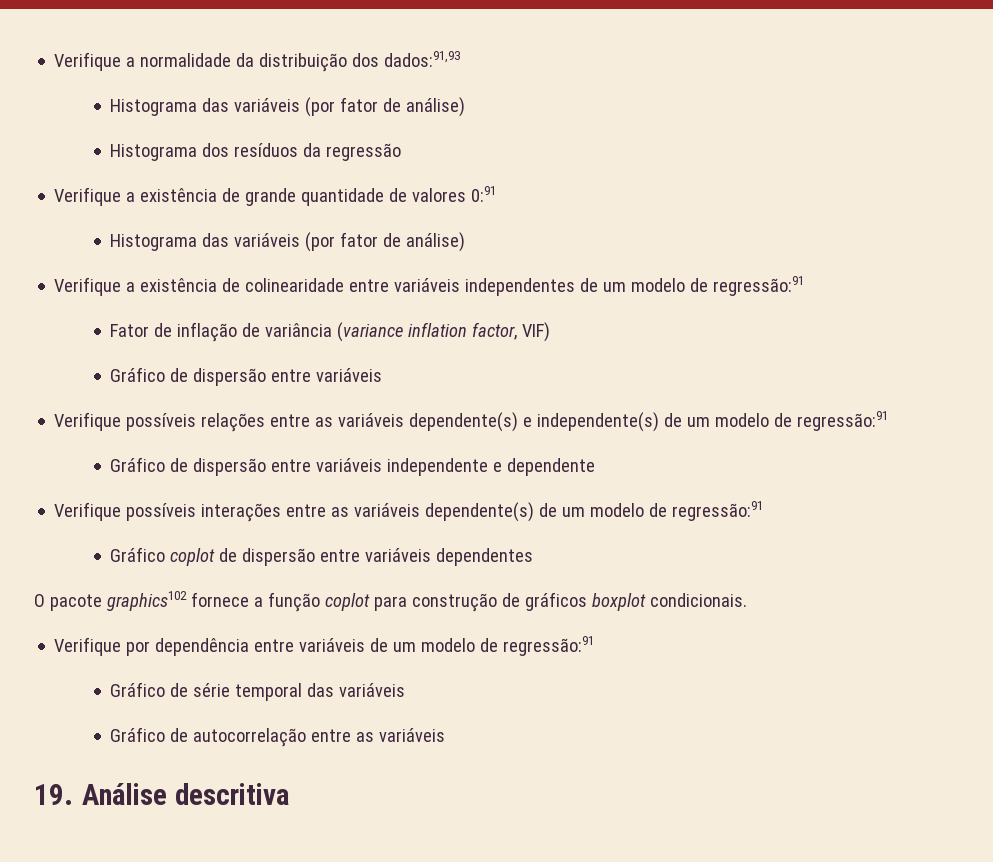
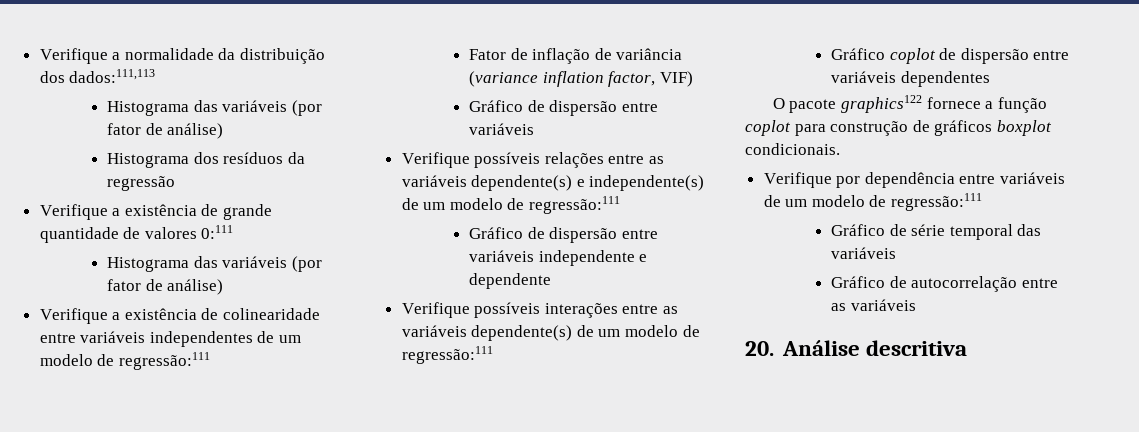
- Verifique a normalidade da distribuição dos dados:91,93
+ Verifique a normalidade da distribuição dos dados:111,113
- Verifique a existência de grande quantidade de valores 0:91
+ Verifique a existência de grande quantidade de valores 0:111
- Verifique a existência de colinearidade entre variáveis independentes de um modelo de regressão:91
+ Verifique a existência de colinearidade entre variáveis independentes de um modelo de regressão:111
- Verifique possíveis relações entre as variáveis dependente(s) e independente(s) de um modelo de regressão:91
+ Verifique possíveis relações entre as variáveis dependente(s) e independente(s) de um modelo de regressão:111
- Verifique possíveis interações entre as variáveis dependente(s) de um modelo de regressão:91
+ Verifique possíveis interações entre as variáveis dependente(s) de um modelo de regressão:111
- O pacote graphics102 fornece a função coplot para construção de gráficos boxplot condicionais.
+ O pacote graphics122 fornece a função coplot para construção de gráficos boxplot condicionais.
- Verifique por dependência entre variáveis de um modelo de regressão:91
+ Verifique por dependência entre variáveis de um modelo de regressão:111
- 19. Análise descritiva
+ 20. Análise descritiva

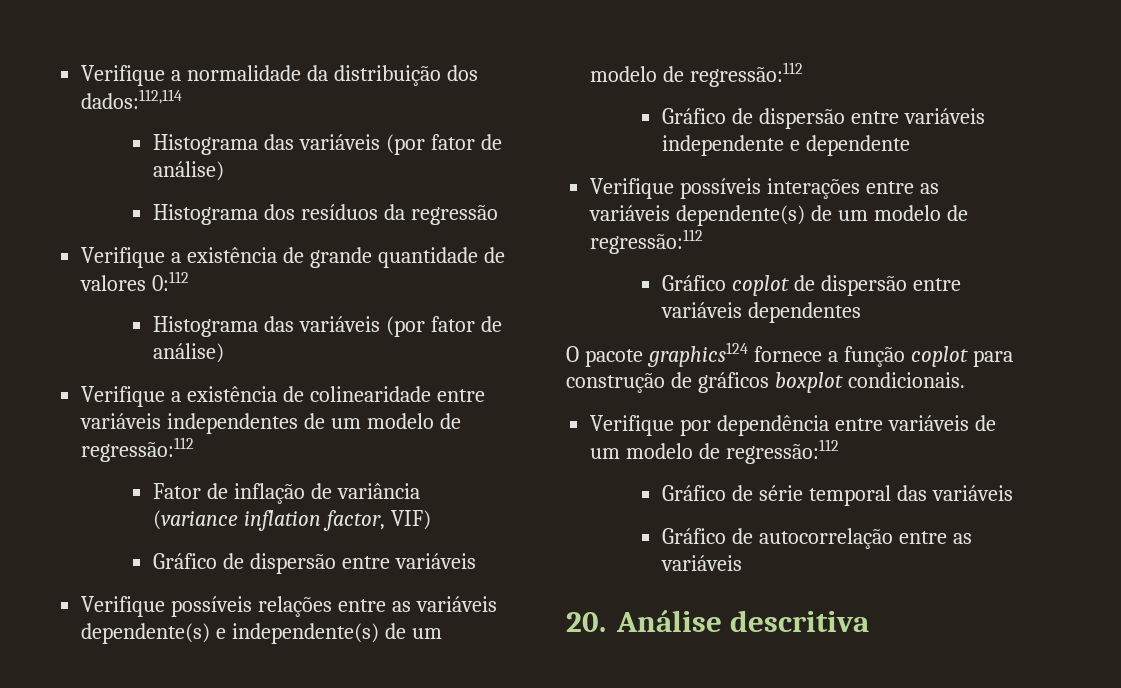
- Verifique a normalidade da distribuição dos dados:111,113
+ Verifique a normalidade da distribuição dos dados:112,114
- Verifique a existência de grande quantidade de valores 0:111
+ Verifique a existência de grande quantidade de valores 0:112
- Verifique a existência de colinearidade entre variáveis independentes de um modelo de regressão:111
+ Verifique a existência de colinearidade entre variáveis independentes de um modelo de regressão:112
- Verifique possíveis relações entre as variáveis dependente(s) e independente(s) de um modelo de regressão:111
+ Verifique possíveis relações entre as variáveis dependente(s) e independente(s) de um modelo de regressão:112
- Verifique possíveis interações entre as variáveis dependente(s) de um modelo de regressão:111
+ Verifique possíveis interações entre as variáveis dependente(s) de um modelo de regressão:112
- O pacote graphics122 fornece a função coplot para construção de gráficos boxplot condicionais.
+ O pacote graphics124 fornece a função coplot para construção de gráficos boxplot condicionais.
- Verifique por dependência entre variáveis de um modelo de regressão:111
+ Verifique por dependência entre variáveis de um modelo de regressão:112

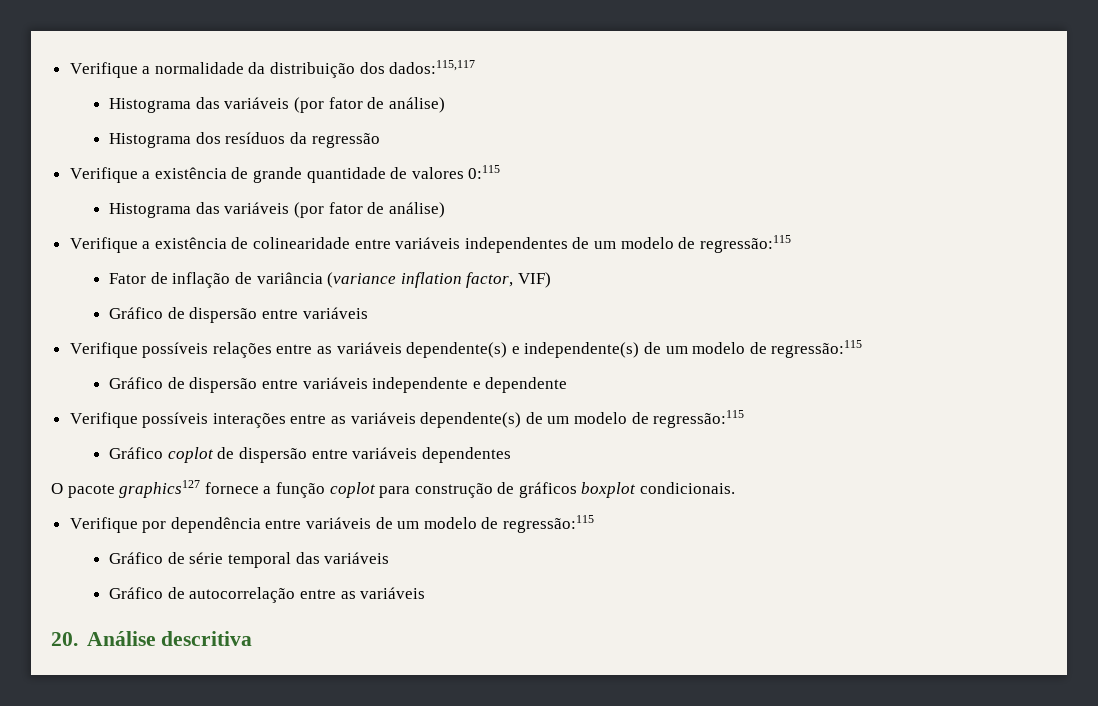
- Verifique a normalidade da distribuição dos dados:112,114
+ Verifique a normalidade da distribuição dos dados:115,117
- Verifique a existência de grande quantidade de valores 0:112
+ Verifique a existência de grande quantidade de valores 0:115
- Verifique a existência de colinearidade entre variáveis independentes de um modelo de regressão:112
+ Verifique a existência de colinearidade entre variáveis independentes de um modelo de regressão:115
- Verifique possíveis relações entre as variáveis dependente(s) e independente(s) de um modelo de regressão:112
+ Verifique possíveis relações entre as variáveis dependente(s) e independente(s) de um modelo de regressão:115
- Verifique possíveis interações entre as variáveis dependente(s) de um modelo de regressão:112
+ Verifique possíveis interações entre as variáveis dependente(s) de um modelo de regressão:115
- O pacote graphics124 fornece a função coplot para construção de gráficos boxplot condicionais.
+ O pacote graphics127 fornece a função coplot para construção de gráficos boxplot condicionais.
- Verifique por dependência entre variáveis de um modelo de regressão:112
+ Verifique por dependência entre variáveis de um modelo de regressão:115

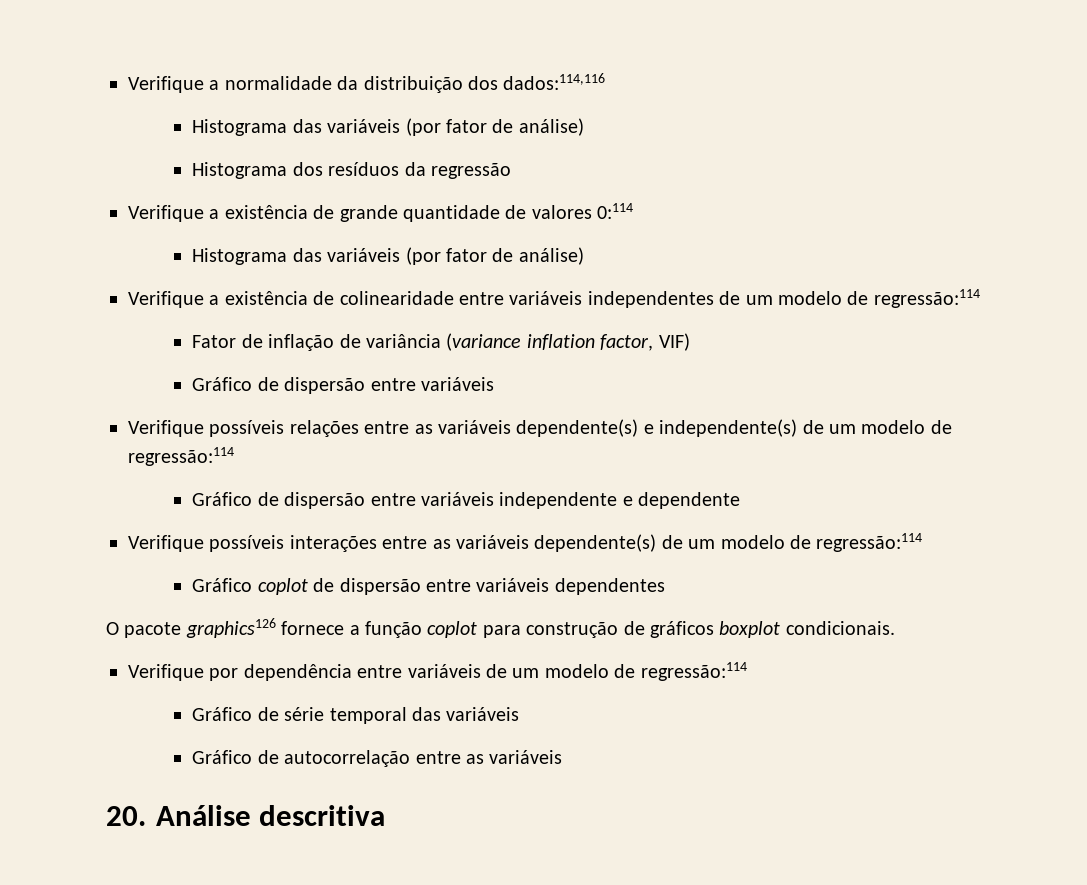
- Verifique a normalidade da distribuição dos dados:115,117
+ Verifique a normalidade da distribuição dos dados:114,116
- Verifique a existência de grande quantidade de valores 0:115
+ Verifique a existência de grande quantidade de valores 0:114
- Verifique a existência de colinearidade entre variáveis independentes de um modelo de regressão:115
+ Verifique a existência de colinearidade entre variáveis independentes de um modelo de regressão:114
- Verifique possíveis relações entre as variáveis dependente(s) e independente(s) de um modelo de regressão:115
+ Verifique possíveis relações entre as variáveis dependente(s) e independente(s) de um modelo de regressão:114
- Verifique possíveis interações entre as variáveis dependente(s) de um modelo de regressão:115
+ Verifique possíveis interações entre as variáveis dependente(s) de um modelo de regressão:114
- O pacote graphics127 fornece a função coplot para construção de gráficos boxplot condicionais.
+ O pacote graphics126 fornece a função coplot para construção de gráficos boxplot condicionais.
- Verifique por dependência entre variáveis de um modelo de regressão:115
+ Verifique por dependência entre variáveis de um modelo de regressão:114

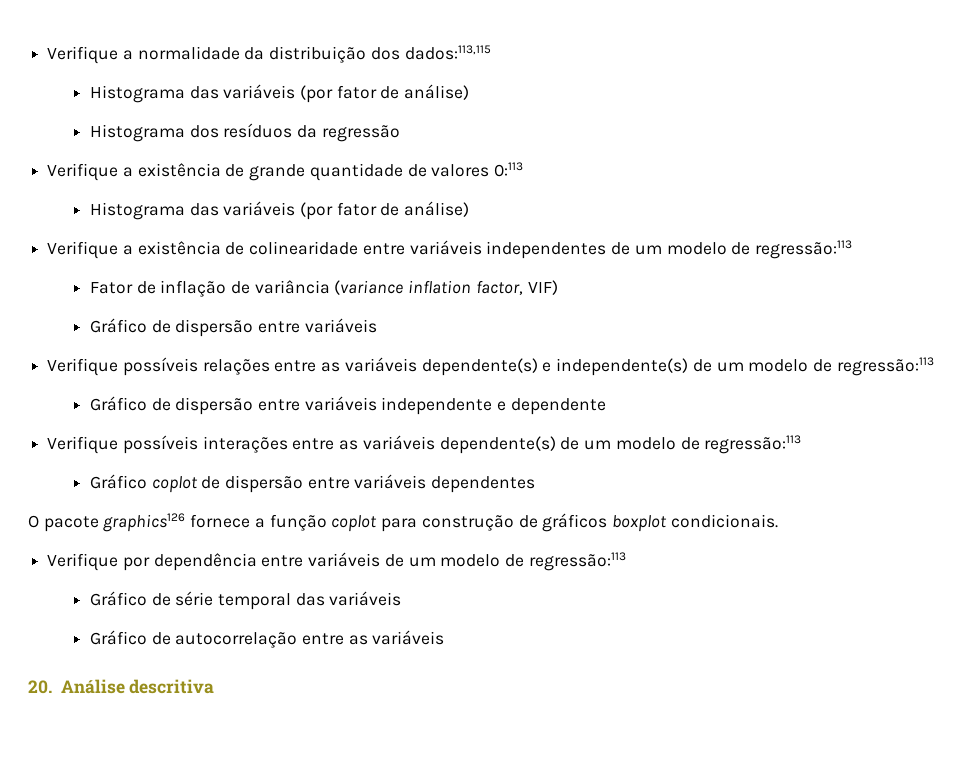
- Verifique a normalidade da distribuição dos dados:114,116
+ Verifique a normalidade da distribuição dos dados:113,115
- Verifique a existência de grande quantidade de valores 0:114
+ Verifique a existência de grande quantidade de valores 0:113
- Verifique a existência de colinearidade entre variáveis independentes de um modelo de regressão:114
+ Verifique a existência de colinearidade entre variáveis independentes de um modelo de regressão:113
- Verifique possíveis relações entre as variáveis dependente(s) e independente(s) de um modelo de regressão:114
+ Verifique possíveis relações entre as variáveis dependente(s) e independente(s) de um modelo de regressão:113
- Verifique possíveis interações entre as variáveis dependente(s) de um modelo de regressão:114
+ Verifique possíveis interações entre as variáveis dependente(s) de um modelo de regressão:113
- Verifique por dependência entre variáveis de um modelo de regressão:114
+ Verifique por dependência entre variáveis de um modelo de regressão:113

